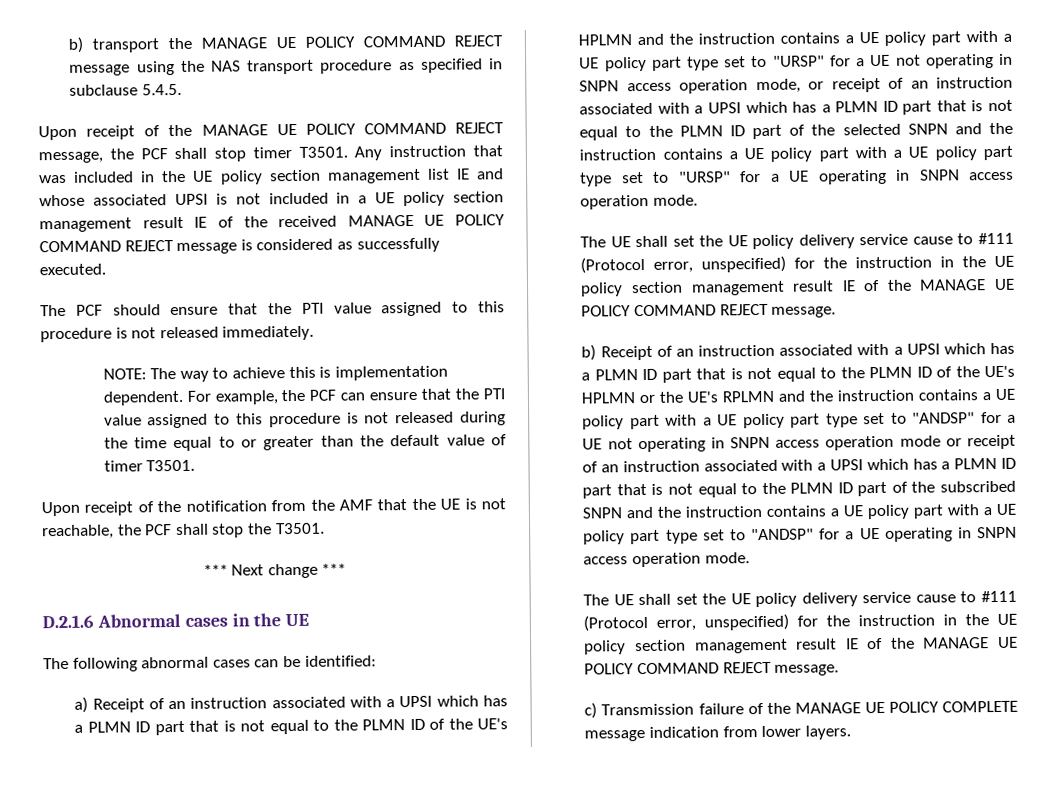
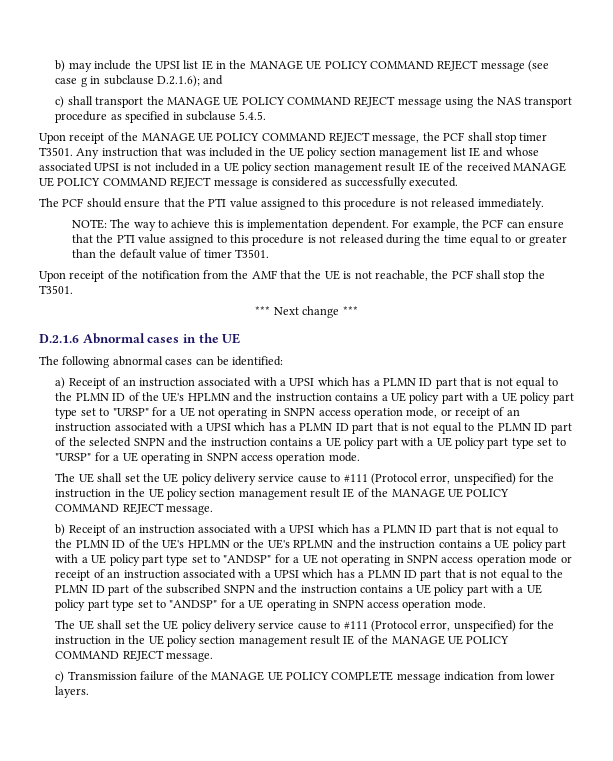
- b) transport the MANAGE UE POLICY COMMAND REJECT message using the NAS transport procedure as specified in subclause 5.4.5.
+ b) may include the UPSI list IE in the MANAGE UE POLICY COMMAND REJECT message (see case g in subclause D.2.1.6); and
+ c) shall transport the MANAGE UE POLICY COMMAND REJECT message using the NAS transport procedure as specified in subclause 5.4.5.

